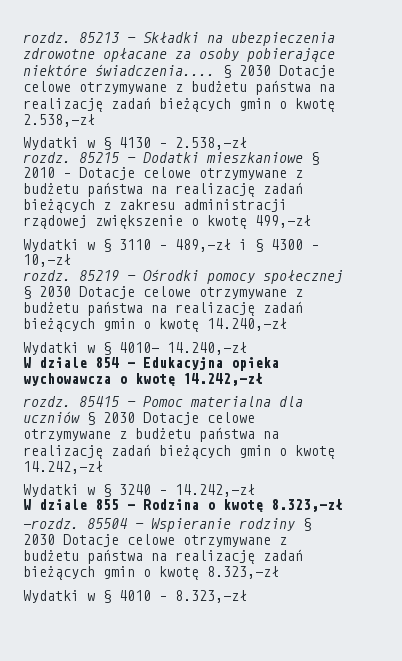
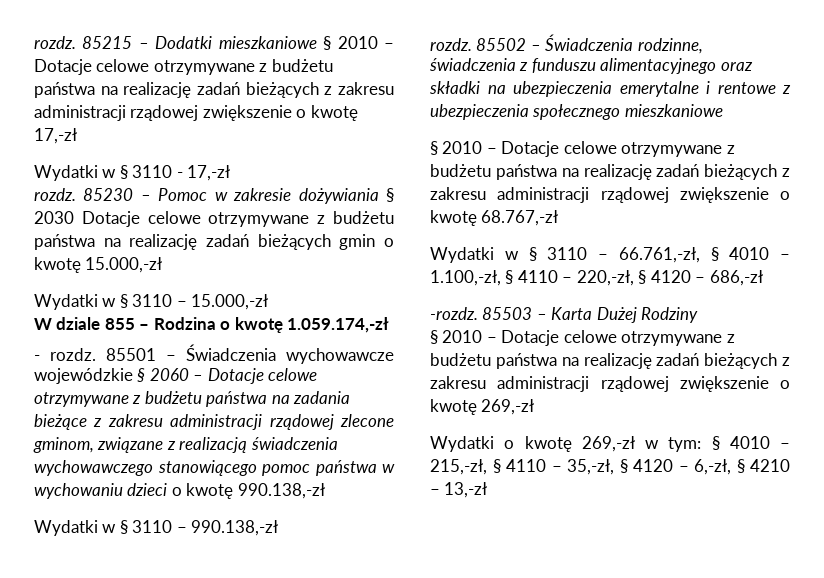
- rozdz. 85213 – Składki na ubezpieczenia zdrowotne opłacane za osoby pobierające niektóre świadczenia.... § 2030 Dotacje celowe otrzymywane z budżetu państwa na realizację zadań bieżących gmin o kwotę 2.538,-zł
- Wydatki w § 4130 – 2.538,-zł
- 85215 – Dodatki mieszkaniowe § 2010 – Dotacje celowe otrzymywane z budżetu państwa na realizację zadań bieżących z zakresu administracji rządowej zwiększenie o kwotę 499,-zł
- Wydatki w § 3110 – 489,-zł i § 4300 – 10,-zł
- rozdz. 85219 – Ośrodki pomocy społecznej § 2030 Dotacje celowe otrzymywane z budżetu państwa na realizację zadań bieżących gmin o kwotę 14.240,-zł
- Wydatki w § 4010- 14.240,-zł
- W dziale 854 – Edukacyjna opieka wychowawcza o kwotę 14.242,-zł
- rozdz. 85415 – Pomoc materialna dla uczniów § 2030 Dotacje celowe otrzymywane z budżetu państwa na realizację zadań bieżących gmin o kwotę 14.242,-zł
- Wydatki w § 3240 – 14.242,-zł
- W dziale 855 – Rodzina o kwotę 8.323,-zł
- -rozdz. 85504 – Wspieranie rodziny § 2030 Dotacje celowe otrzymywane z budżetu państwa na realizację zadań bieżących gmin o kwotę 8.323,-zł
- Wydatki w § 4010 – 8.323,-zł
+ 85215 – Dodatki mieszkaniowe § 2010 – Dotacje celowe otrzymywane z budżetu państwa na realizację zadań bieżących z zakresu administracji rządowej zwiększenie o kwotę 17,-zł
+ Wydatki w § 3110 - 17,-zł
+ rozdz. 85230 – Pomoc w zakresie dożywiania § 2030 Dotacje celowe otrzymywane z budżetu państwa na realizację zadań bieżących gmin o kwotę 15.000,-zł
+ Wydatki w § 3110 – 15.000,-zł
+ W dziale 855 – Rodzina o kwotę 1.059.174,-zł
+ - rozdz. 85501 – Świadczenia wychowawcze wojewódzkie § 2060 – Dotacje celowe otrzymywane z budżetu państwa na zadania bieżące z zakresu administracji rządowej zlecone gminom, związane z realizacją świadczenia wychowawczego stanowiącego pomoc państwa w wychowaniu dzieci o kwotę 990.138,-zł
+ Wydatki w § 3110 – 990.138,-zł
+ rozdz. 85502 – Świadczenia rodzinne, świadczenia z funduszu alimentacyjnego oraz składki na ubezpieczenia emerytalne i rentowe z ubezpieczenia społecznego mieszkaniowe
+ § 2010 – Dotacje celowe otrzymywane z budżetu państwa na realizację zadań bieżących z zakresu administracji rządowej zwiększenie o kwotę 68.767,-zł
+ Wydatki w § 3110 – 66.761,-zł, § 4010 – 1.100,-zł, § 4110 – 220,-zł, § 4120 – 686,-zł
+ -rozdz. 85503 – Karta Dużej Rodziny
+ § 2010 – Dotacje celowe otrzymywane z budżetu państwa na realizację zadań bieżących z zakresu administracji rządowej zwiększenie o kwotę 269,-zł
+ Wydatki o kwotę 269,-zł w tym: § 4010 – 215,-zł, § 4110 – 35,-zł, § 4120 – 6,-zł, § 4210 – 13,-zł

